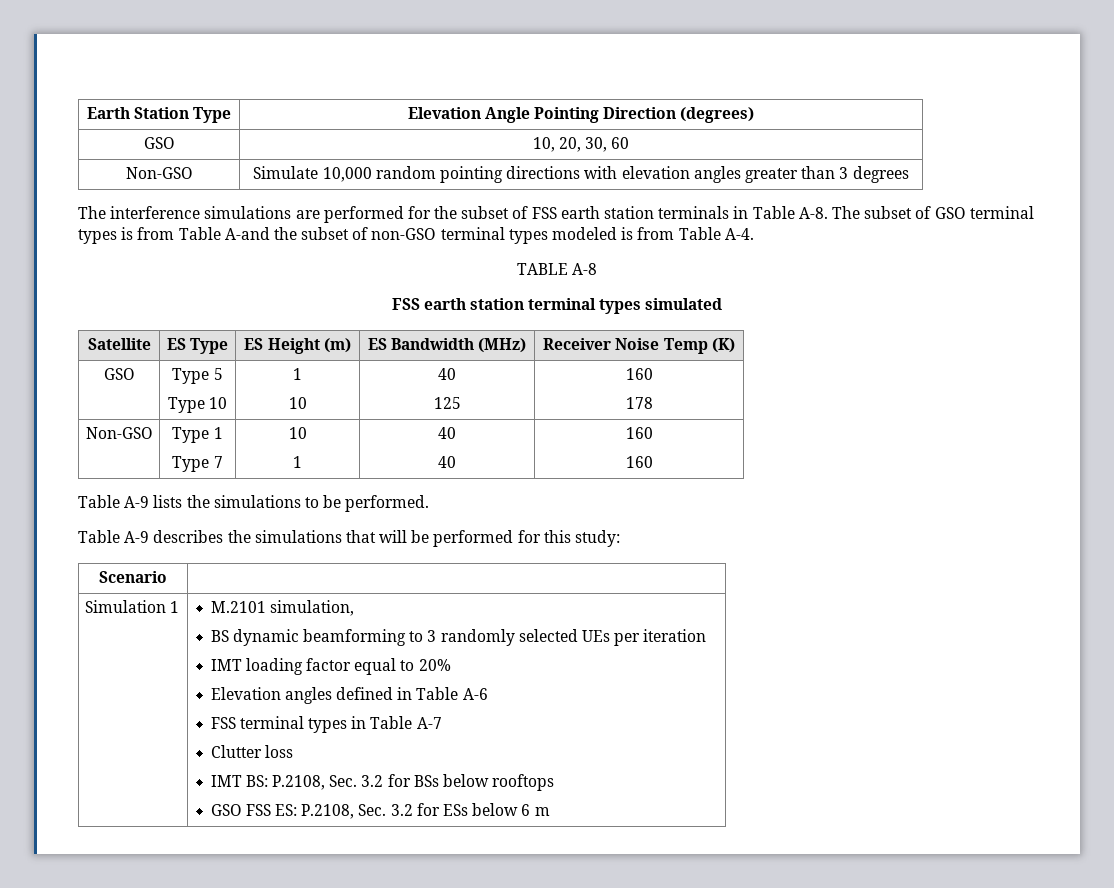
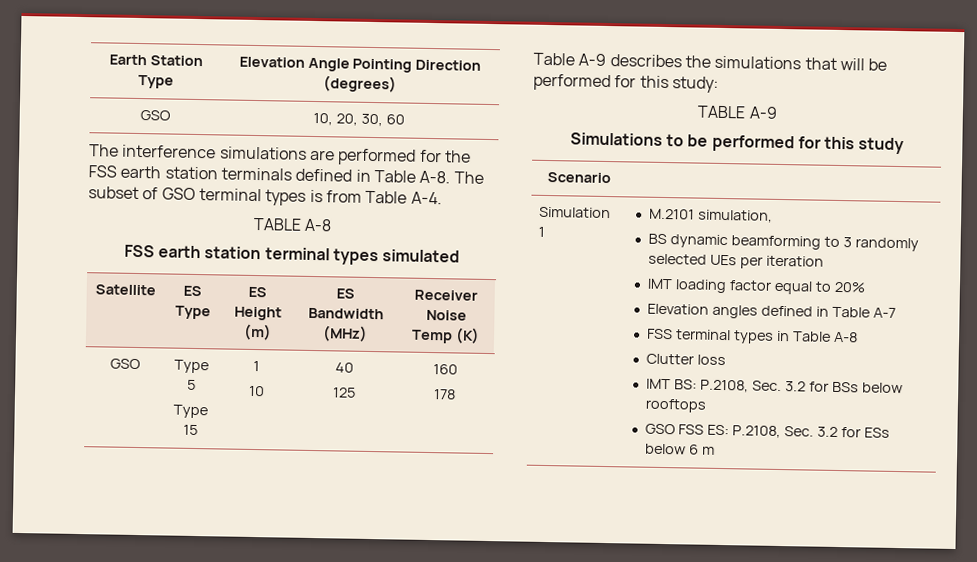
- Non-GSO | Simulate 10,000 random pointing directions with elevation angles greater than 3 degrees
- The interference simulations are performed for the subset of FSS earth station terminals in Table A-8. The subset of GSO terminal types is from Table A-and the subset of non-GSO terminal types modeled is from Table A-4.
+ The interference simulations are performed for the FSS earth station terminals defined in Table A-8. The subset of GSO terminal types is from Table A-4.
  GSO | Type 5
- Type 10 | 1
+ Type 15 | 1
- Non-GSO | Type 1
- Type 7 | 10
- 1 | 40
- 40 | 160
- 160
- Table A-9 lists the simulations to be performed.
+ TABLE A-9
+ Simulations to be performed for this study
- Elevation angles defined in Table A-6
+ Elevation angles defined in Table A-7
- FSS terminal types in Table A-7
+ FSS terminal types in Table A-8

